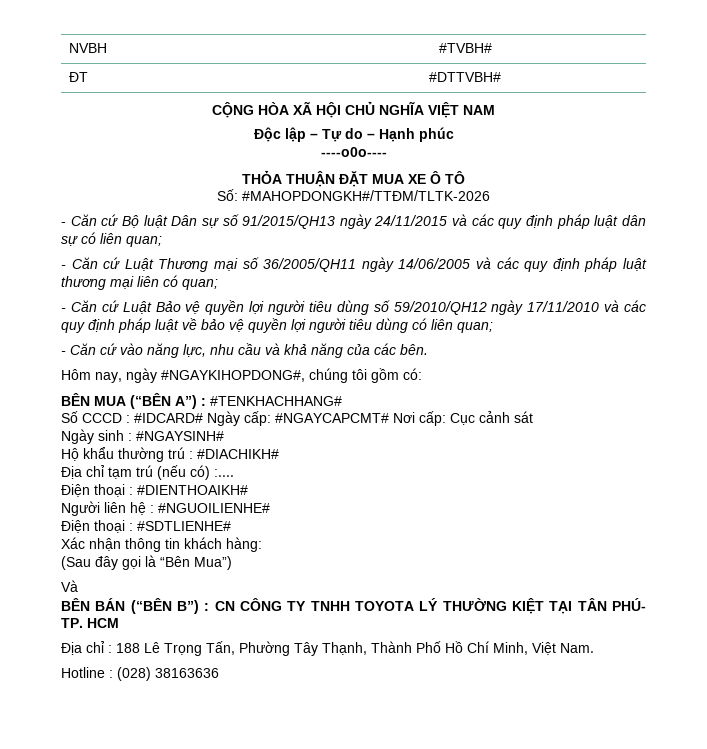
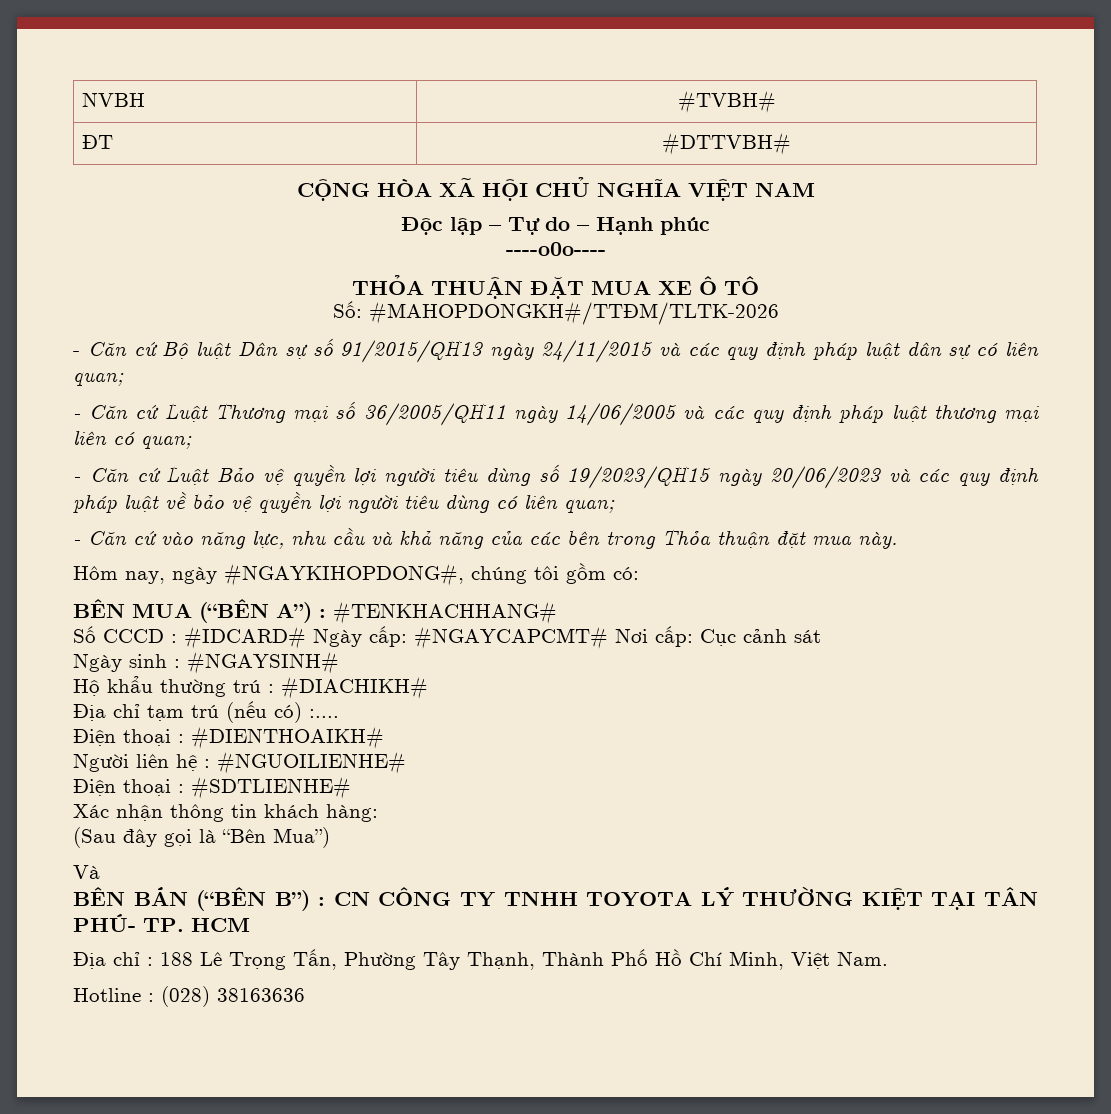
- - Căn cứ Luật Bảo vệ quyền lợi người tiêu dùng số 59/2010/QH12 ngày 17/11/2010 và các quy định pháp luật về bảo vệ quyền lợi người tiêu dùng có liên quan;
+ - Căn cứ Luật Bảo vệ quyền lợi người tiêu dùng số 19/2023/QH15 ngày 20/06/2023 và các quy định pháp luật về bảo vệ quyền lợi người tiêu dùng có liên quan;
- - Căn cứ vào năng lực, nhu cầu và khả năng của các bên.
+ - Căn cứ vào năng lực, nhu cầu và khả năng của các bên trong Thỏa thuận đặt mua này.

